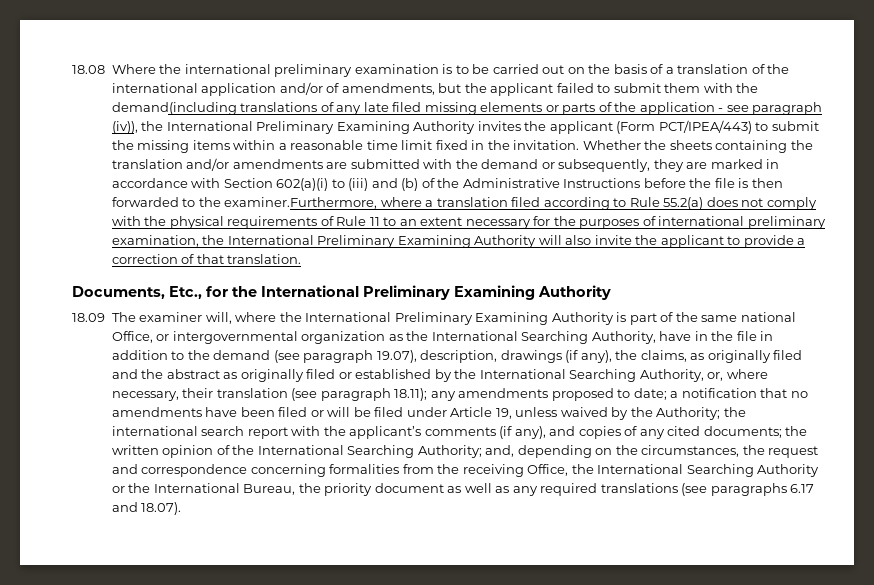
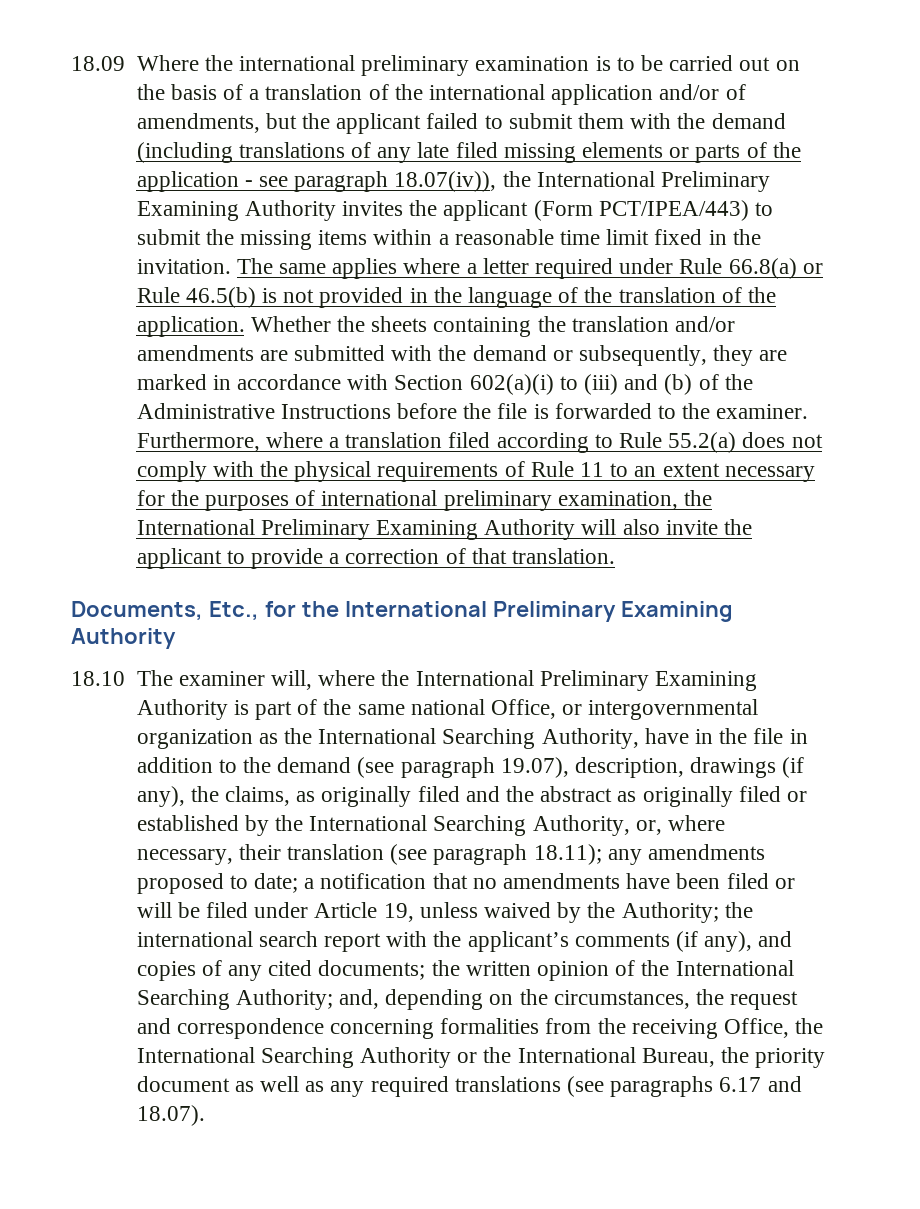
- 18.08 Where the international preliminary examination is to be carried out on the basis of a translation of the international application and/or of amendments, but the applicant failed to submit them with the demand(including translations of any late filed missing elements or parts of the application - see paragraph (iv)), the International Preliminary Examining Authority invites the applicant (Form PCT/IPEA/443) to submit the missing items within a reasonable time limit fixed in the invitation.
+ 18.09 Where the international preliminary examination is to be carried out on the basis of a translation of the international application and/or of amendments, but the applicant failed to submit them with the demand (including translations of any late filed missing elements or parts of the application - see paragraph 18.07(iv)), the International Preliminary Examining Authority invites the applicant (Form PCT/IPEA/443) to submit the missing items within a reasonable time limit fixed in the invitation.
+ The same applies where a letter required under Rule 66.8(a) or Rule 46.5(b) is not provided in the language of the translation of the application.
- Whether the sheets containing the translation and/or amendments are submitted with the demand or subsequently, they are marked in accordance with Section 602(a)(i) to (iii) and (b) of the Administrative Instructions before the file is then forwarded to the examiner.Furthermore, where a translation filed according to Rule 55.2(a) does not comply with the physical requirements of Rule 11 to an extent necessary for the purposes of international preliminary examination, the International Preliminary Examining Authority will also invite the applicant to provide a correction of that translation.
+ Whether the sheets containing the translation and/or amendments are submitted with the demand or subsequently, they are marked in accordance with Section 602(a)(i) to (iii) and (b) of the Administrative Instructions before the file is forwarded to the examiner. Furthermore, where a translation filed according to Rule 55.2(a) does not comply with the physical requirements of Rule 11 to an extent necessary for the purposes of international preliminary examination, the International Preliminary Examining Authority will also invite the applicant to provide a correction of that translation.
- 18.09 The examiner will, where the International Preliminary Examining Authority is part of the same national Office, or intergovernmental organization as the International Searching Authority, have in the file in addition to the demand (see paragraph 19.07), description, drawings (if any), the claims, as originally filed and the abstract as originally filed or established by the International Searching Authority, or, where necessary, their translation (see paragraph 18.11);
+ 18.10 The examiner will, where the International Preliminary Examining Authority is part of the same national Office, or intergovernmental organization as the International Searching Authority, have in the file in addition to the demand (see paragraph 19.07), description, drawings (if any), the claims, as originally filed and the abstract as originally filed or established by the International Searching Authority, or, where necessary, their translation (see paragraph 18.11);

